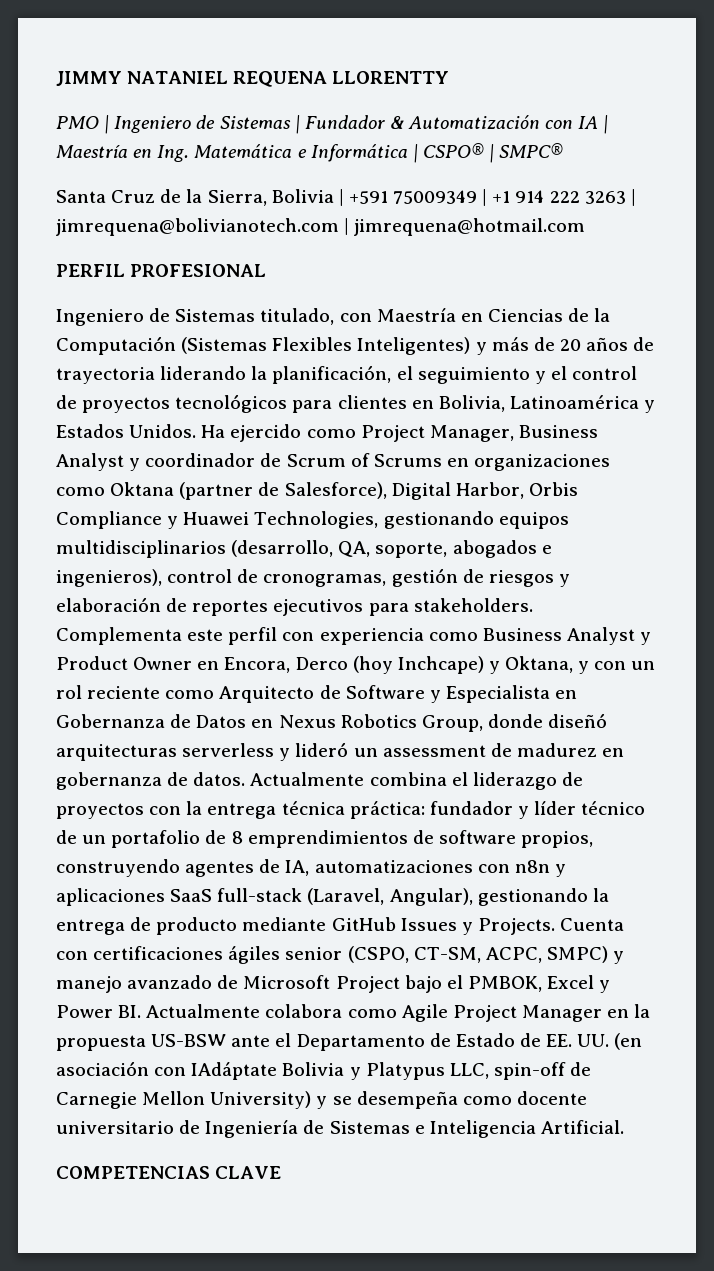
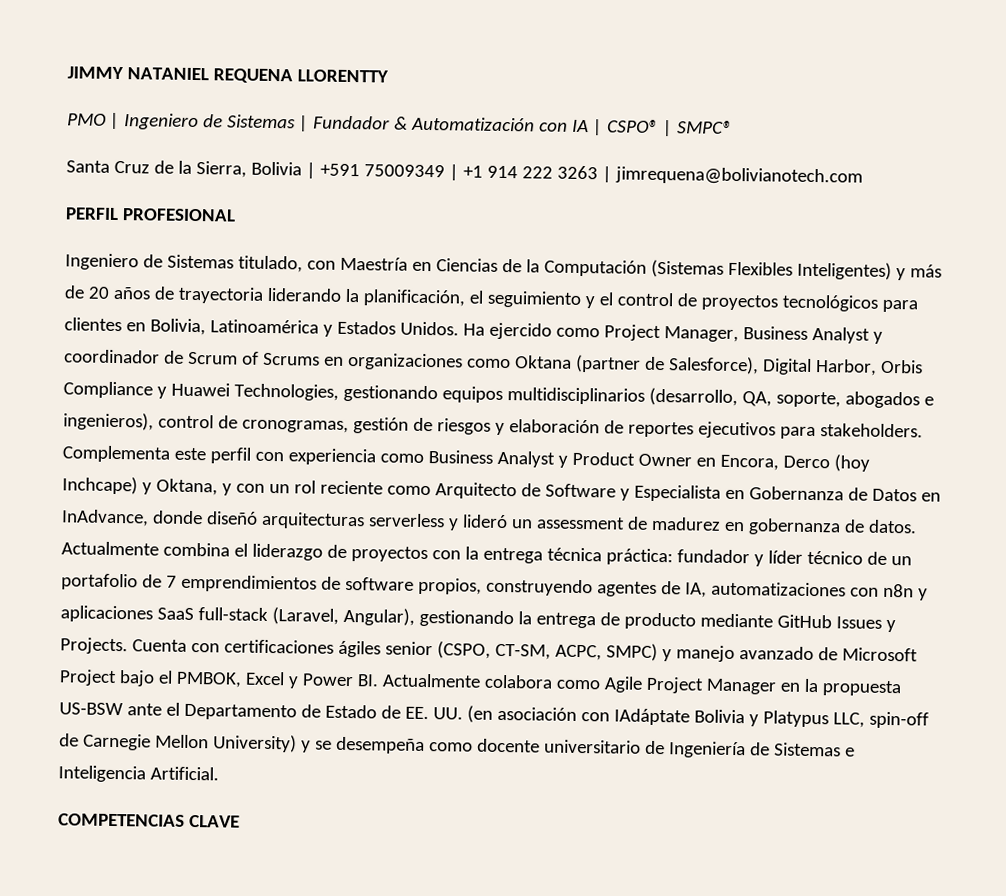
- PMO | Ingeniero de Sistemas | Fundador & Automatización con IA | Maestría en Ing. Matemática e Informática | CSPO® | SMPC®
+ PMO | Ingeniero de Sistemas | Fundador & Automatización con IA | CSPO® | SMPC®
- Santa Cruz de la Sierra, Bolivia | +591 75009349 | +1 914 222 3263 | jimrequena@bolivianotech.com | jimrequena@hotmail.com
+ Santa Cruz de la Sierra, Bolivia | +591 75009349 | +1 914 222 3263 | jimrequena@bolivianotech.com
- Complementa este perfil con experiencia como Business Analyst y Product Owner en Encora, Derco (hoy Inchcape) y Oktana, y con un rol reciente como Arquitecto de Software y Especialista en Gobernanza de Datos en Nexus Robotics Group, donde diseñó arquitecturas serverless y lideró un assessment de madurez en gobernanza de datos.
+ Complementa este perfil con experiencia como Business Analyst y Product Owner en Encora, Derco (hoy Inchcape) y Oktana, y con un rol reciente como Arquitecto de Software y Especialista en Gobernanza de Datos en InAdvance, donde diseñó arquitecturas serverless y lideró un assessment de madurez en gobernanza de datos.
- Actualmente combina el liderazgo de proyectos con la entrega técnica práctica: fundador y líder técnico de un portafolio de 8 emprendimientos de software propios, construyendo agentes de IA, automatizaciones con n8n y aplicaciones SaaS full-stack (Laravel, Angular), gestionando la entrega de producto mediante GitHub Issues y Projects.
+ Actualmente combina el liderazgo de proyectos con la entrega técnica práctica: fundador y líder técnico de un portafolio de 7 emprendimientos de software propios, construyendo agentes de IA, automatizaciones con n8n y aplicaciones SaaS full-stack (Laravel, Angular), gestionando la entrega de producto mediante GitHub Issues y Projects.

